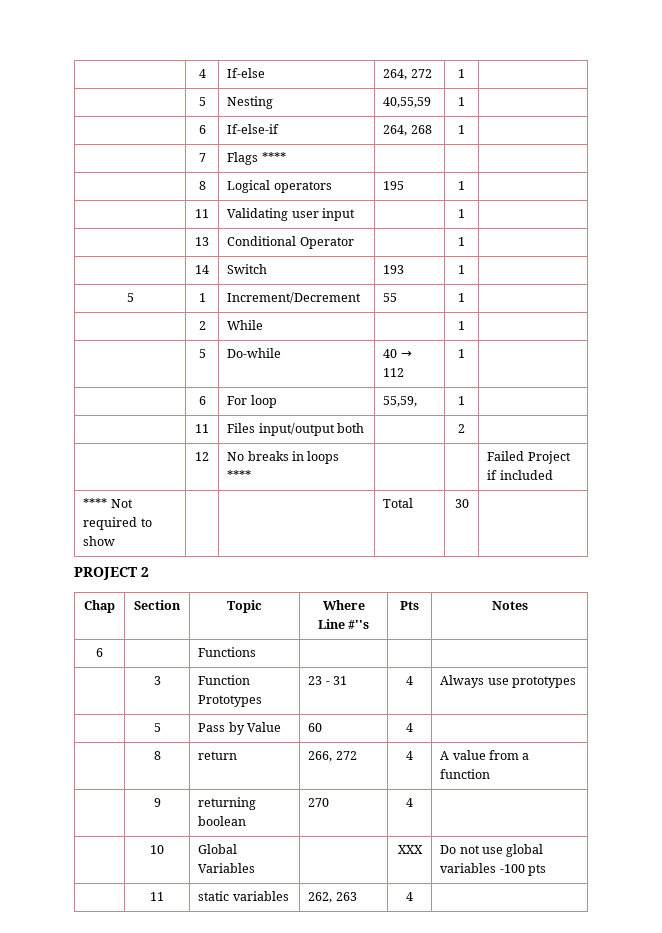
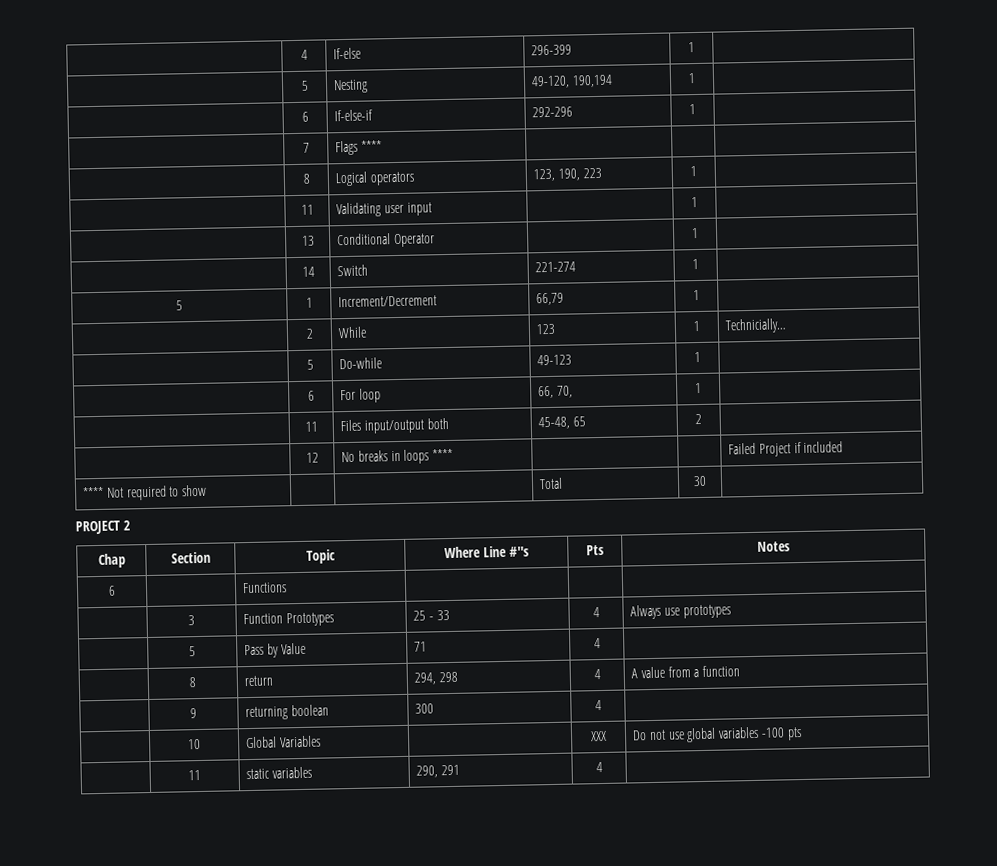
- | 4 | If-else | 264, 272 | 1 |
+ | 4 | If-else | 296-399 | 1 |
- | 5 | Nesting | 40,55,59 | 1 |
+ | 5 | Nesting | 49-120, 190,194 | 1 |
- | 6 | If-else-if | 264, 268 | 1 |
+ | 6 | If-else-if | 292-296 | 1 |
- | 8 | Logical operators | 195 | 1 |
+ | 8 | Logical operators | 123, 190, 223 | 1 |
- | 14 | Switch | 193 | 1 |
+ | 14 | Switch | 221-274 | 1 |
- 5 | 1 | Increment/Decrement | 55 | 1 |
+ 5 | 1 | Increment/Decrement | 66,79 | 1 |
- | 2 | While | | 1 |
+ | 2 | While | 123 | 1 | Technicially…
- | 5 | Do-while | 40 → 112 | 1 |
+ | 5 | Do-while | 49-123 | 1 |
- | 6 | For loop | 55,59, | 1 |
+ | 6 | For loop | 66, 70, | 1 |
- | 11 | Files input/output both | | 2 |
+ | 11 | Files input/output both | 45-48, 65 | 2 |
- | 3 | Function Prototypes | 23 - 31 | 4 | Always use prototypes
+ | 3 | Function Prototypes | 25 - 33 | 4 | Always use prototypes
- | 5 | Pass by Value | 60 | 4 |
+ | 5 | Pass by Value | 71 | 4 |
- | 8 | return | 266, 272 | 4 | A value from a function
+ | 8 | return | 294, 298 | 4 | A value from a function
- | 9 | returning boolean | 270 | 4 |
+ | 9 | returning boolean | 300 | 4 |
- | 11 | static variables | 262, 263 | 4 |
+ | 11 | static variables | 290, 291 | 4 |

